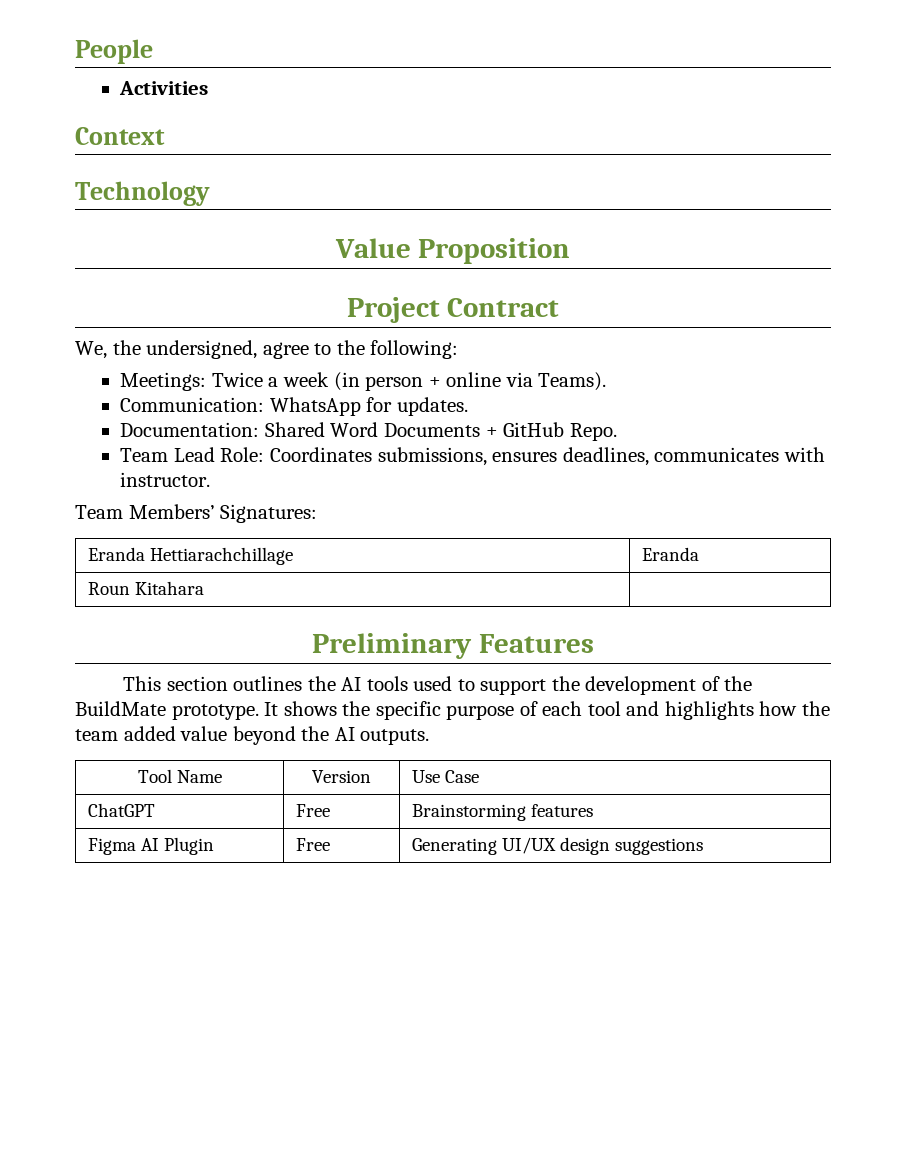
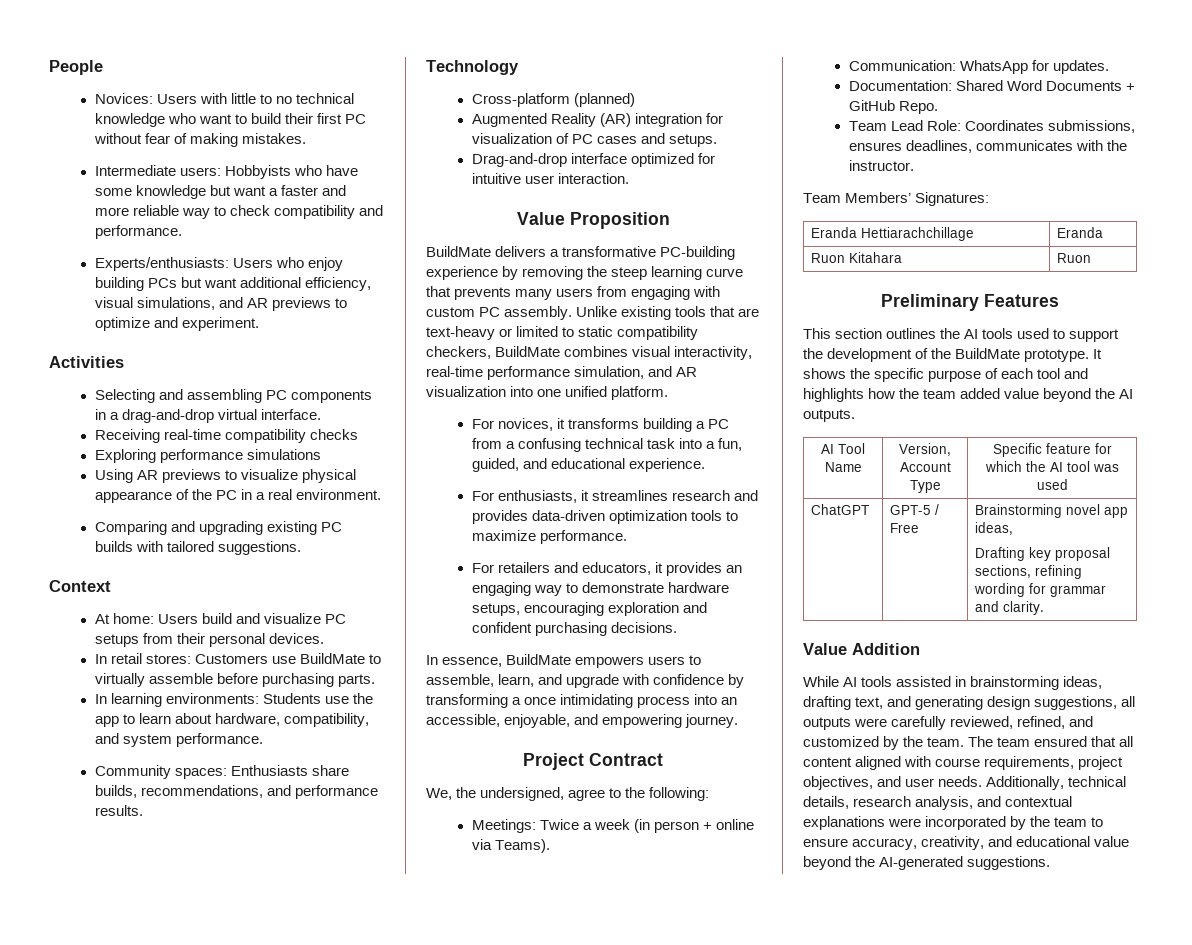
+ Novices: Users with little to no technical knowledge who want to build their first PC without fear of making mistakes.
+ Intermediate users: Hobbyists who have some knowledge but want a faster and more reliable way to check compatibility and performance.
+ Experts/enthusiasts: Users who enjoy building PCs but want additional efficiency, visual simulations, and AR previews to optimize and experiment.
  Activities
+ Selecting and assembling PC components in a drag-and-drop virtual interface.
+ Receiving real-time compatibility checks
+ Exploring performance simulations
+ Using AR previews to visualize physical appearance of the PC in a real environment.
+ Comparing and upgrading existing PC builds with tailored suggestions.
  Context
+ At home: Users build and visualize PC setups from their personal devices.
+ In retail stores: Customers use BuildMate to virtually assemble before purchasing parts.
+ In learning environments: Students use the app to learn about hardware, compatibility, and system performance.
+ Community spaces: Enthusiasts share builds, recommendations, and performance results.
  Technology
+ Cross-platform (planned)
+ Augmented Reality (AR) integration for visualization of PC cases and setups.
+ Drag-and-drop interface optimized for intuitive user interaction.
  Value Proposition
+ BuildMate delivers a transformative PC-building experience by removing the steep learning curve that prevents many users from engaging with custom PC assembly. Unlike existing tools that are text-heavy or limited to static compatibility checkers, BuildMate combines visual interactivity, real-time performance simulation, and AR visualization into one unified platform.
+ For novices, it transforms building a PC from a confusing technical task into a fun, guided, and educational experience.
+ For enthusiasts, it streamlines research and provides data-driven optimization tools to maximize performance.
+ For retailers and educators, it provides an engaging way to demonstrate hardware setups, encouraging exploration and confident purchasing decisions.
+ In essence, BuildMate empowers users to assemble, learn, and upgrade with confidence by transforming a once intimidating process into an accessible, enjoyable, and empowering journey.
- Team Lead Role: Coordinates submissions, ensures deadlines, communicates with instructor.
+ Team Lead Role: Coordinates submissions, ensures deadlines, communicates with the instructor.
- Roun Kitahara |
+ Ruon Kitahara | Ruon
- Tool Name | Version | Use Case
+ AI Tool Name | Version, Account Type | Specific feature for which the AI tool was used
- ChatGPT | Free | Brainstorming features
- Figma AI Plugin | Free | Generating UI/UX design suggestions
+ ChatGPT | GPT-5 / Free | Brainstorming novel app ideas,
+ Drafting key proposal sections, refining wording for grammar and clarity.
+ Value Addition
+ While AI tools assisted in brainstorming ideas, drafting text, and generating design suggestions, all outputs were carefully reviewed, refined, and customized by the team. The team ensured that all content aligned with course requirements, project objectives, and user needs. Additionally, technical details, research analysis, and contextual explanations were incorporated by the team to ensure accuracy, creativity, and educational value beyond the AI-generated suggestions.

